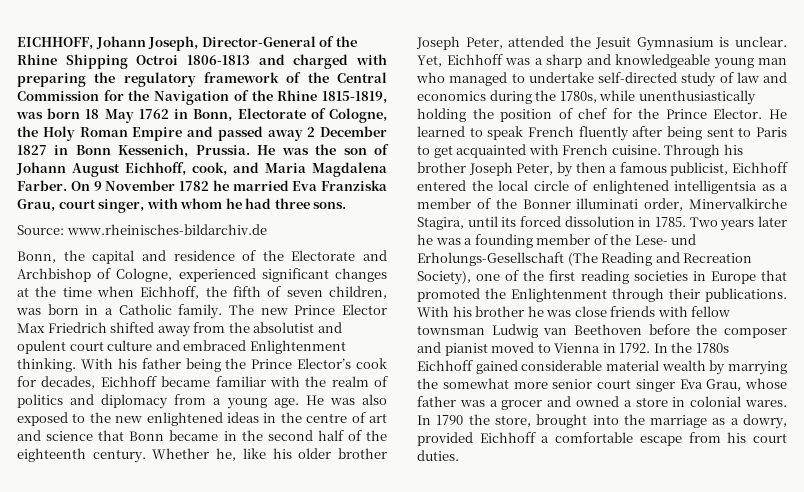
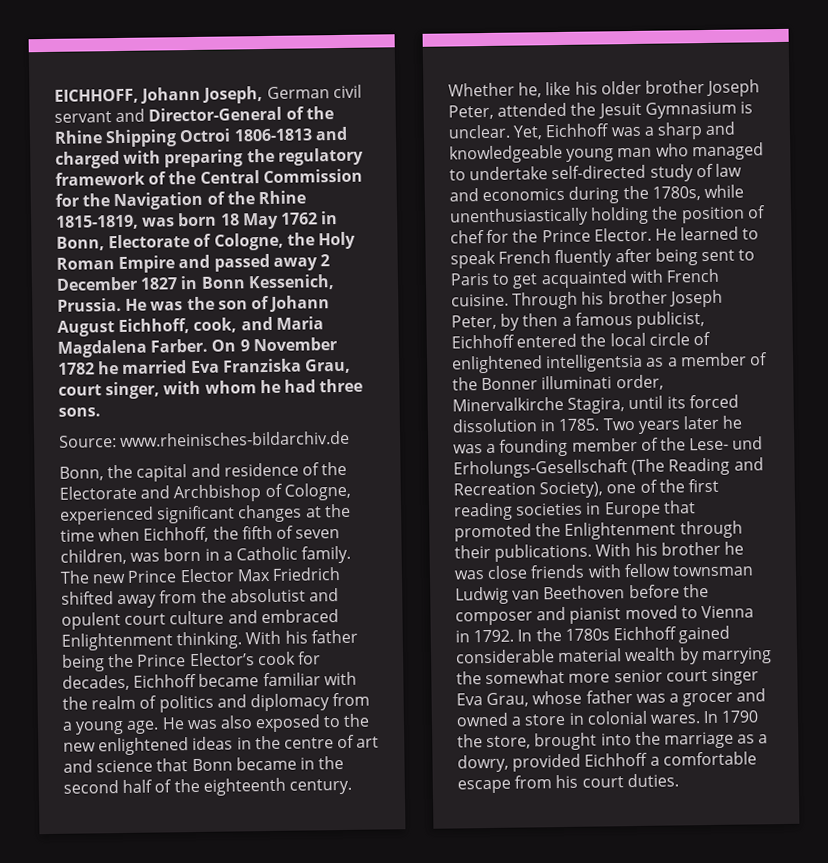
- EICHHOFF, Johann Joseph, Director-General of the Rhine Shipping Octroi 1806-1813 and charged with preparing the regulatory framework of the Central Commission for the Navigation of the Rhine 1815-1819, was born 18 May 1762 in Bonn, Electorate of Cologne, the Holy Roman Empire and passed away 2 December 1827 in Bonn Kessenich, Prussia.
+ EICHHOFF, Johann Joseph, German civil servant and Director-General of the Rhine Shipping Octroi 1806-1813 and charged with preparing the regulatory framework of the Central Commission for the Navigation of the Rhine 1815-1819, was born 18 May 1762 in Bonn, Electorate of Cologne, the Holy Roman Empire and passed away 2 December 1827 in Bonn Kessenich, Prussia.

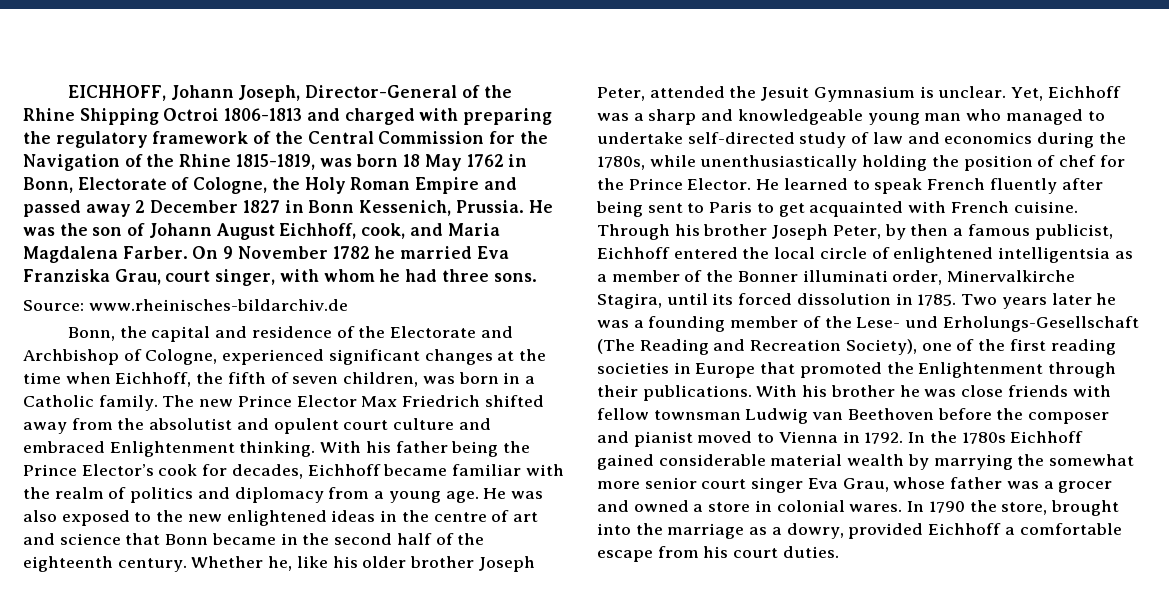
- EICHHOFF, Johann Joseph, German civil servant and Director-General of the Rhine Shipping Octroi 1806-1813 and charged with preparing the regulatory framework of the Central Commission for the Navigation of the Rhine 1815-1819, was born 18 May 1762 in Bonn, Electorate of Cologne, the Holy Roman Empire and passed away 2 December 1827 in Bonn Kessenich, Prussia.
+ EICHHOFF, Johann Joseph, Director-General of the Rhine Shipping Octroi 1806-1813 and charged with preparing the regulatory framework of the Central Commission for the Navigation of the Rhine 1815-1819, was born 18 May 1762 in Bonn, Electorate of Cologne, the Holy Roman Empire and passed away 2 December 1827 in Bonn Kessenich, Prussia.

